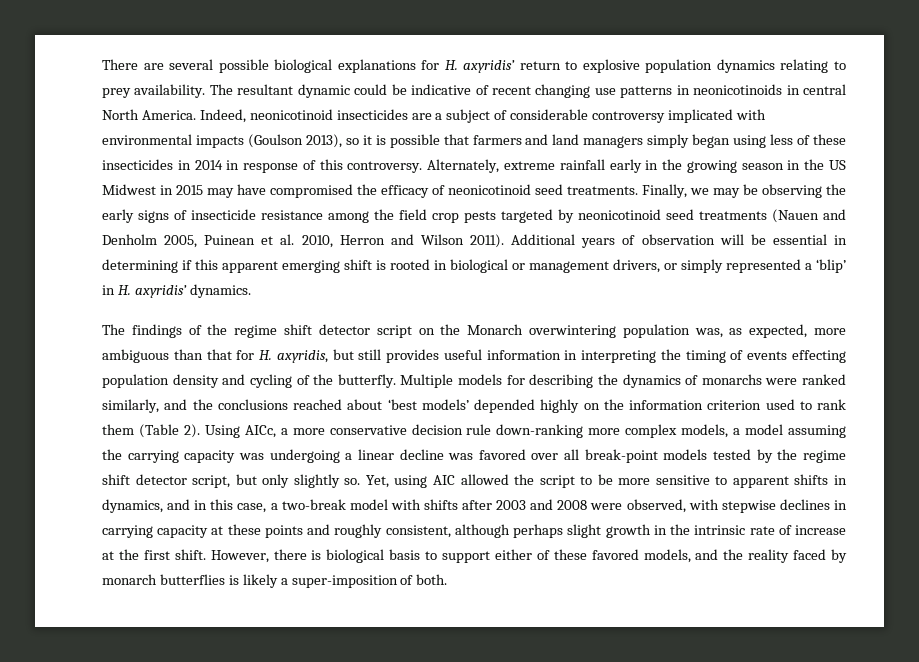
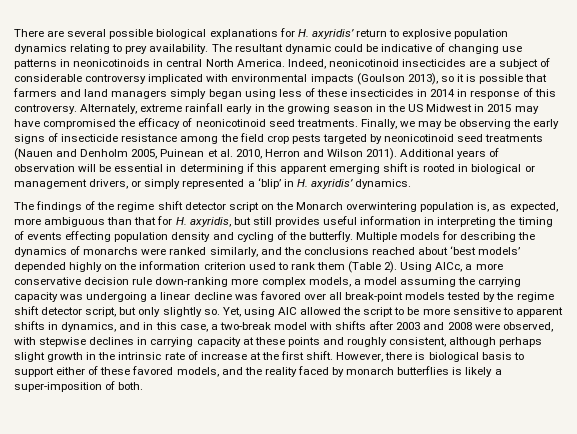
- The resultant dynamic could be indicative of recent changing use patterns in neonicotinoids in central North America.
+ The resultant dynamic could be indicative of changing use patterns in neonicotinoids in central North America.
- The findings of the regime shift detector script on the Monarch overwintering population was, as expected, more ambiguous than that for H. axyridis, but still provides useful information in interpreting the timing of events effecting population density and cycling of the butterfly.
+ The findings of the regime shift detector script on the Monarch overwintering population is, as expected, more ambiguous than that for H. axyridis, but still provides useful information in interpreting the timing of events effecting population density and cycling of the butterfly.

